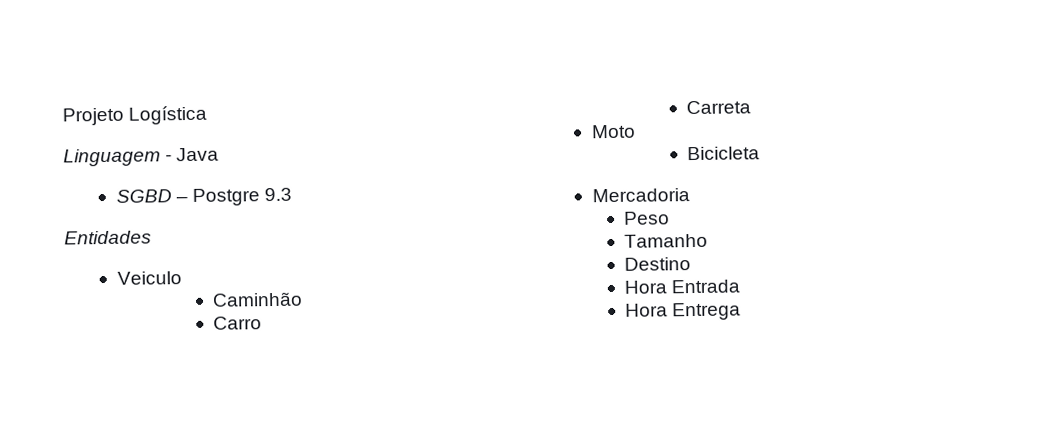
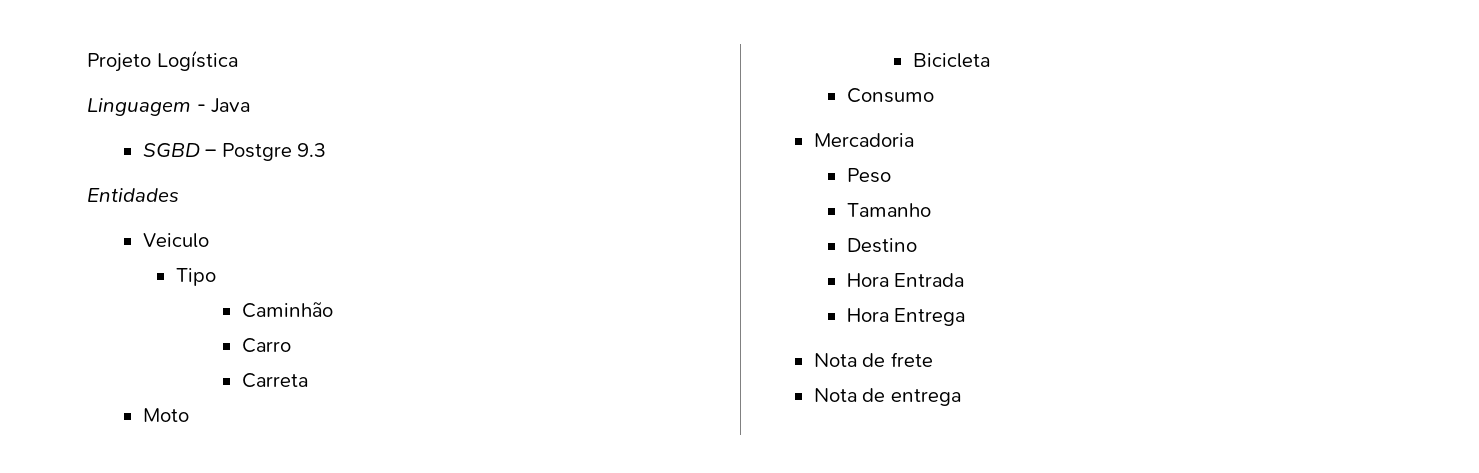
+ Tipo
+ Consumo
+ Nota de frete
+ Nota de entrega

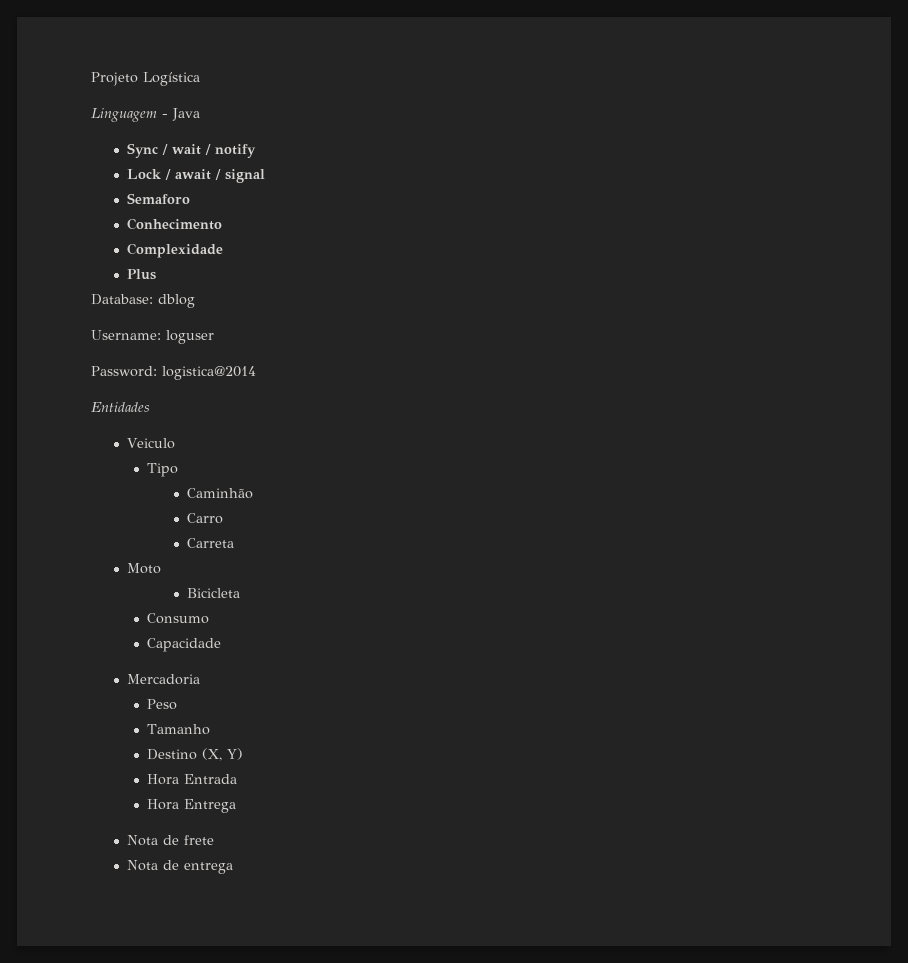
- SGBD – Postgre 9.3
+ Sync / wait / notify
+ Lock / await / signal
+ Semaforo
+ Conhecimento
+ Complexidade
+ Plus
+ Database: dblog
+ Username: loguser
+ Password: logistica@2014
+ Capacidade
- Destino
+ Destino (X, Y)

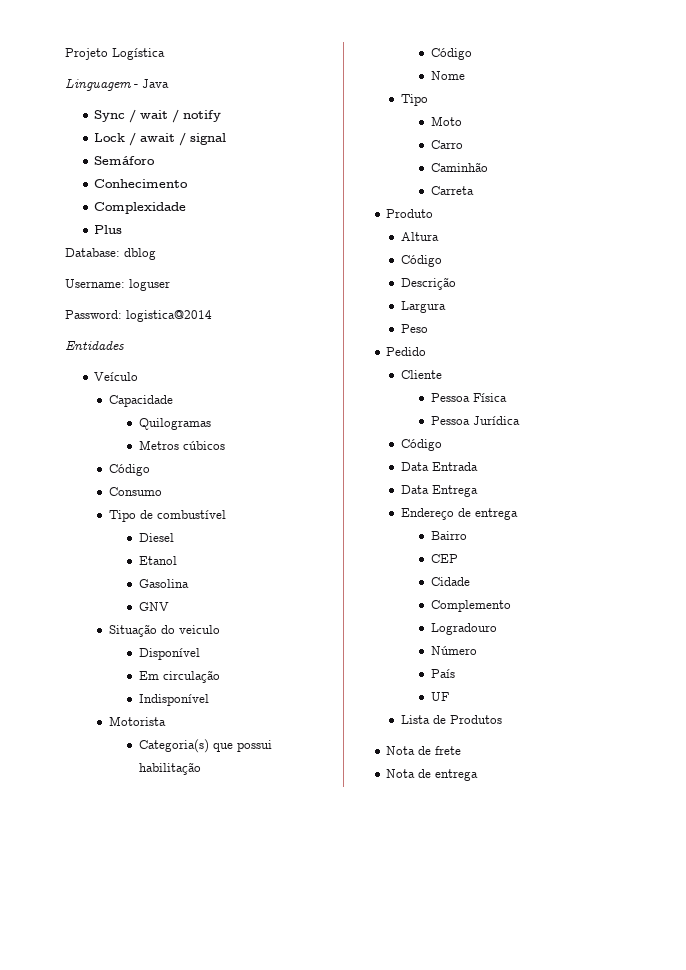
- Semaforo
+ Semáforo
- Veiculo
+ Veículo
+ Capacidade
+ Quilogramas
+ Metros cúbicos
+ Código
+ Consumo
+ Tipo de combustível
+ Diesel
+ Etanol
+ Gasolina
+ GNV
+ Situação do veiculo
+ Disponível
+ Em circulação
+ Indisponível
+ Motorista
+ Categoria(s) que possui habilitação
+ Código
+ Nome
- Caminhão
+ Moto
+ Caminhão
- Moto
- Bicicleta
- Consumo
- Capacidade
- Mercadoria
+ Produto
+ Altura
+ Código
+ Descrição
+ Largura
  Peso
- Tamanho
- Destino (X, Y)
- Hora Entrada
+ Pedido
+ Cliente
+ Pessoa Física
+ Pessoa Jurídica
+ Código
+ Data Entrada
- Hora Entrega
+ Data Entrega
+ Endereço de entrega
+ Bairro
+ CEP
+ Cidade
+ Complemento
+ Logradouro
+ Número
+ País
+ UF
+ Lista de Produtos

